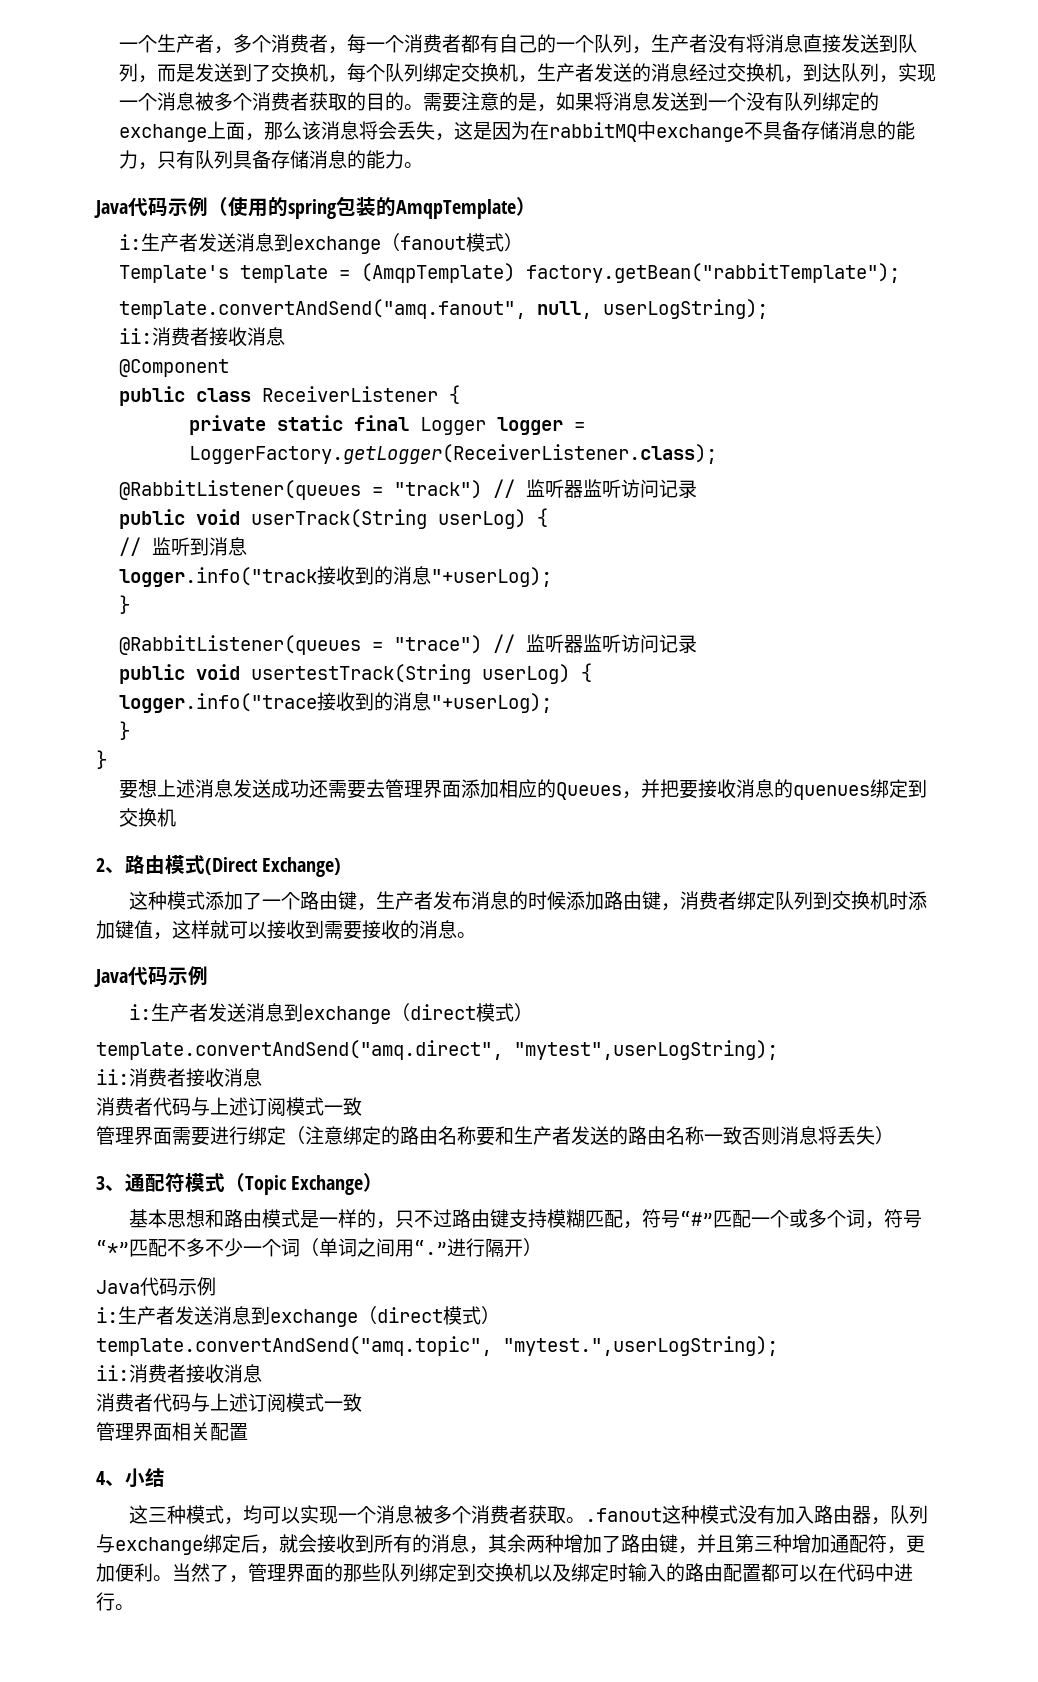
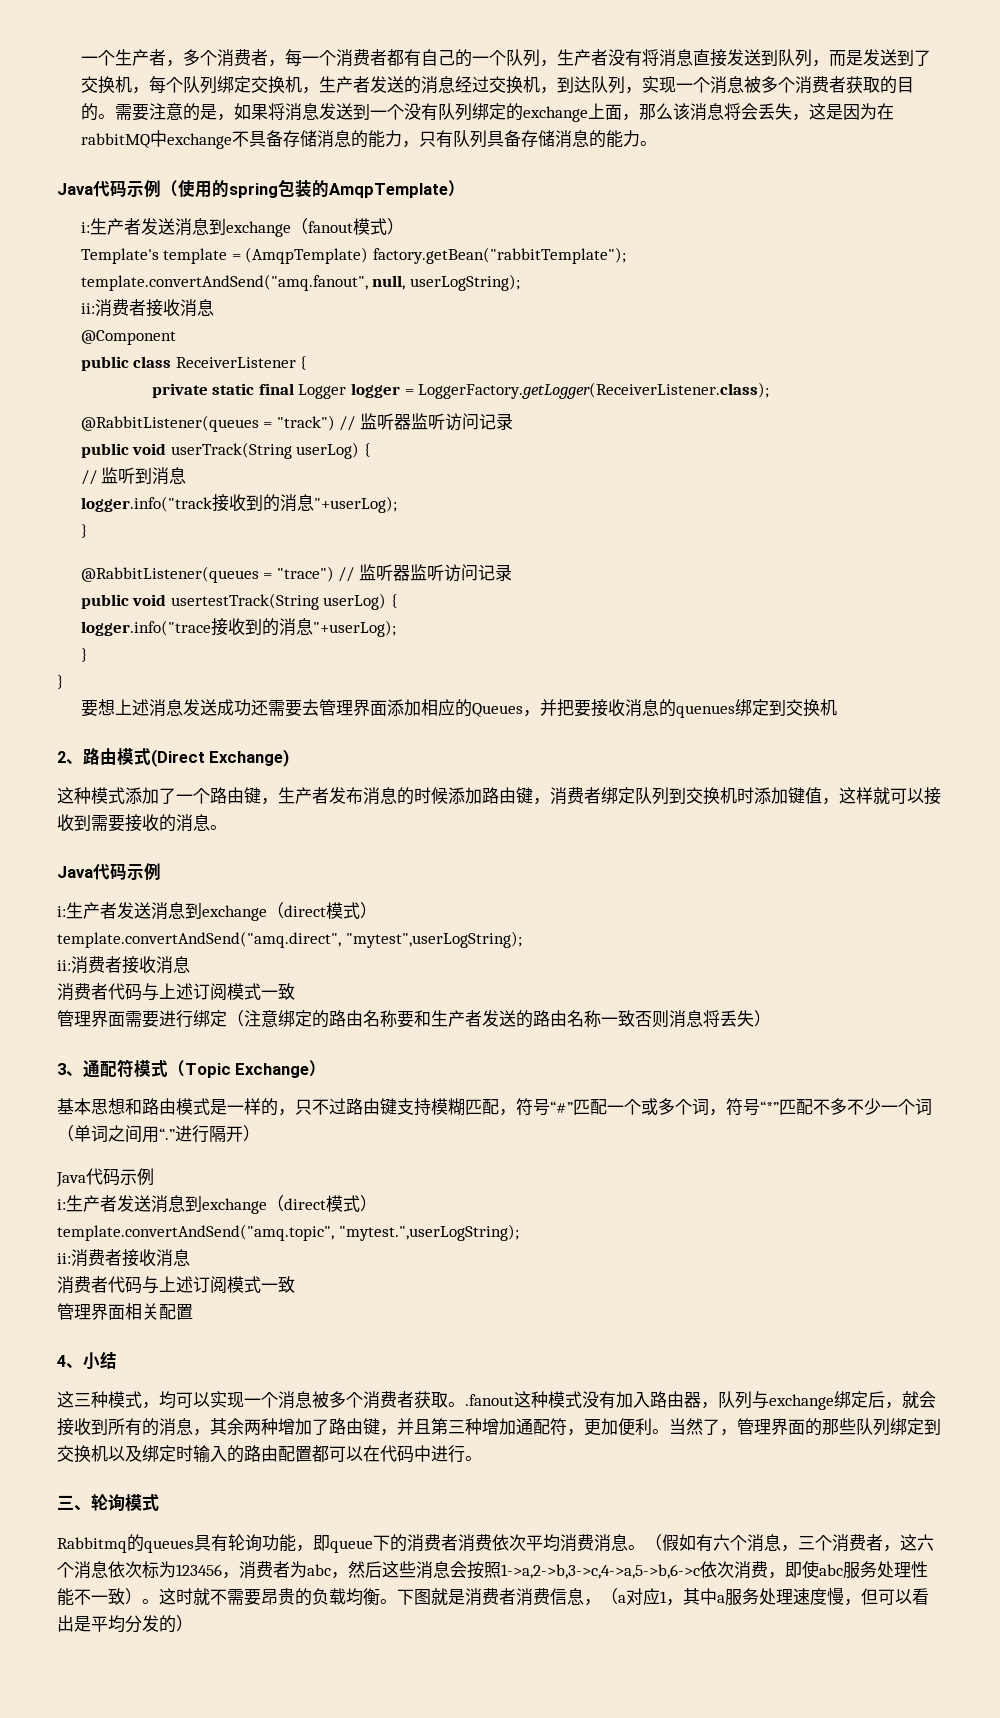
+ 三、轮询模式
+ Rabbitmq的queues具有轮询功能，即queue下的消费者消费依次平均消费消息。（假如有六个消息，三个消费者，这六个消息依次标为123456，消费者为abc，然后这些消息会按照1->a,2->b,3->c,4->a,5->b,6->c依次消费，即使abc服务处理性能不一致）。这时就不需要昂贵的负载均衡。下图就是消费者消费信息，（a对应1，其中a服务处理速度慢，但可以看出是平均分发的）

